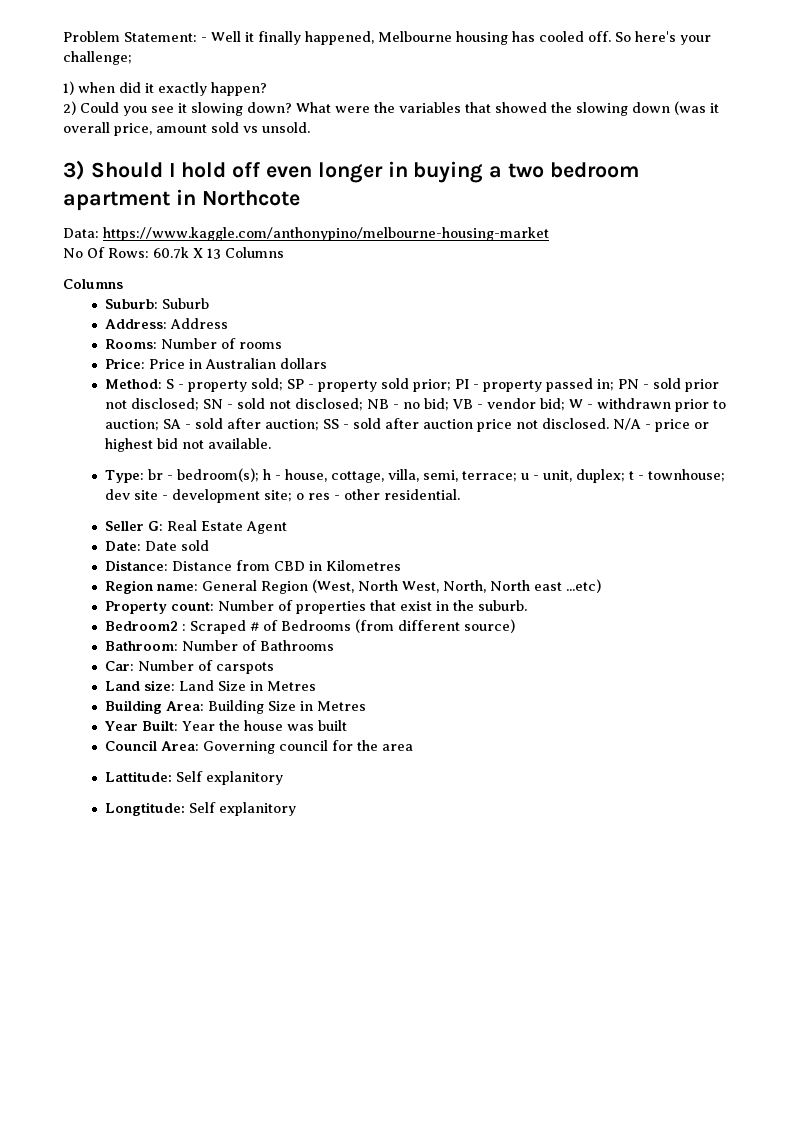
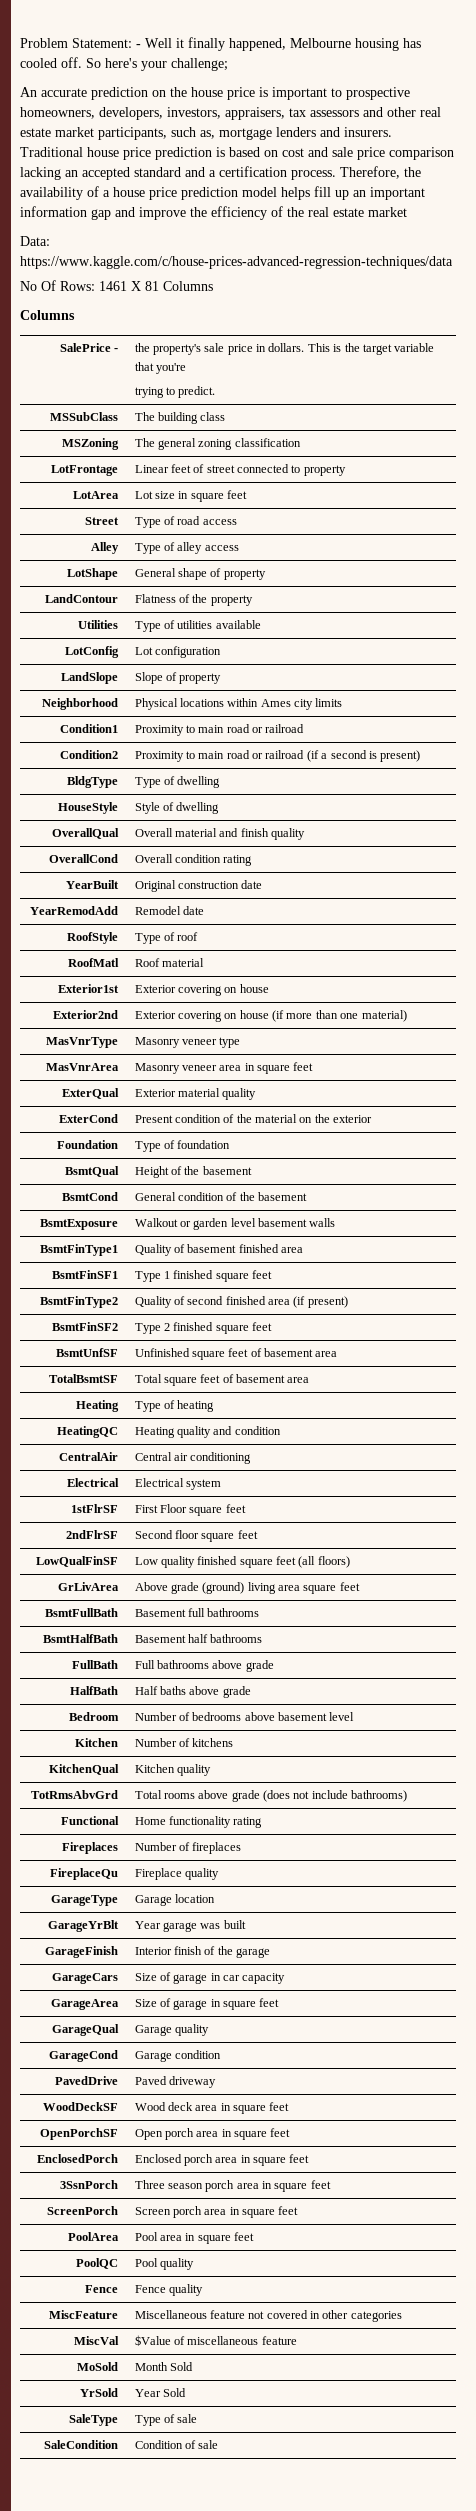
- 1) when did it exactly happen?
- 2) Could you see it slowing down? What were the variables that showed the slowing down (was it overall price, amount sold vs unsold.
- 3) Should I hold off even longer in buying a two bedroom apartment in Northcote
+ An accurate prediction on the house price is important to prospective homeowners, developers, investors, appraisers, tax assessors and other real estate market participants, such as, mortgage lenders and insurers. Traditional house price prediction is based on cost and sale price comparison lacking an accepted standard and a certification process. Therefore, the availability of a house price prediction model helps fill up an important information gap and improve the efficiency of the real estate market
- Data: https://www.kaggle.com/anthonypino/melbourne-housing-market
+ Data: https://www.kaggle.com/c/house-prices-advanced-regression-techniques/data
- No Of Rows: 60.7k X 13 Columns
+ No Of Rows: 1461 X 81 Columns
- Suburb: Suburb
- Address: Address
- Rooms: Number of rooms
- Price: Price in Australian dollars
- Method: S - property sold; SP - property sold prior; PI - property passed in; PN - sold prior not disclosed; SN - sold not disclosed; NB - no bid; VB - vendor bid; W - withdrawn prior to auction; SA - sold after auction; SS - sold after auction price not disclosed. N/A - price or highest bid not available.
- Type: br - bedroom(s); h - house, cottage, villa, semi, terrace; u - unit, duplex; t - townhouse; dev site - development site; o res - other residential.
- Seller G: Real Estate Agent
- Date: Date sold
- Distance: Distance from CBD in Kilometres
- Region name: General Region (West, North West, North, North east ...etc)
- Property count: Number of properties that exist in the suburb.
- Bedroom2 : Scraped # of Bedrooms (from different source)
- Bathroom: Number of Bathrooms
- Car: Number of carspots
- Land size: Land Size in Metres
- Building Area: Building Size in Metres
- Year Built: Year the house was built
- Council Area: Governing council for the area
- Lattitude: Self explanitory
- Longtitude: Self explanitory
+ SalePrice - | the property's sale price in dollars. This is the target variable that you're
+ trying to predict.
+ MSSubClass | The building class
+ MSZoning | The general zoning classification
+ LotFrontage | Linear feet of street connected to property
+ LotArea | Lot size in square feet
+ Street | Type of road access
+ Alley | Type of alley access
+ LotShape | General shape of property
+ LandContour | Flatness of the property
+ Utilities | Type of utilities available
+ LotConfig | Lot configuration
+ LandSlope | Slope of property
+ Neighborhood | Physical locations within Ames city limits
+ Condition1 | Proximity to main road or railroad
+ Condition2 | Proximity to main road or railroad (if a second is present)
+ BldgType | Type of dwelling
+ HouseStyle | Style of dwelling
+ OverallQual | Overall material and finish quality
+ OverallCond | Overall condition rating
+ YearBuilt | Original construction date
+ YearRemodAdd | Remodel date
+ RoofStyle | Type of roof
+ RoofMatl | Roof material
+ Exterior1st | Exterior covering on house
+ Exterior2nd | Exterior covering on house (if more than one material)
+ MasVnrType | Masonry veneer type
+ MasVnrArea | Masonry veneer area in square feet
+ ExterQual | Exterior material quality
+ ExterCond | Present condition of the material on the exterior
+ Foundation | Type of foundation
+ BsmtQual | Height of the basement
+ BsmtCond | General condition of the basement
+ BsmtExposure | Walkout or garden level basement walls
+ BsmtFinType1 | Quality of basement finished area
+ BsmtFinSF1 | Type 1 finished square feet
+ BsmtFinType2 | Quality of second finished area (if present)
+ BsmtFinSF2 | Type 2 finished square feet
+ BsmtUnfSF | Unfinished square feet of basement area
+ TotalBsmtSF | Total square feet of basement area
+ Heating | Type of heating
+ HeatingQC | Heating quality and condition
+ CentralAir | Central air conditioning
+ Electrical | Electrical system
+ 1stFlrSF | First Floor square feet
+ 2ndFlrSF | Second floor square feet
+ LowQualFinSF | Low quality finished square feet (all floors)
+ GrLivArea | Above grade (ground) living area square feet
+ BsmtFullBath | Basement full bathrooms
+ BsmtHalfBath | Basement half bathrooms
+ FullBath | Full bathrooms above grade
+ HalfBath | Half baths above grade
+ Bedroom | Number of bedrooms above basement level
+ Kitchen | Number of kitchens
+ KitchenQual | Kitchen quality
+ TotRmsAbvGrd | Total rooms above grade (does not include bathrooms)
+ Functional | Home functionality rating
+ Fireplaces | Number of fireplaces
+ FireplaceQu | Fireplace quality
+ GarageType | Garage location
+ GarageYrBlt | Year garage was built
+ GarageFinish | Interior finish of the garage
+ GarageCars | Size of garage in car capacity
+ GarageArea | Size of garage in square feet
+ GarageQual | Garage quality
+ GarageCond | Garage condition
+ PavedDrive | Paved driveway
+ WoodDeckSF | Wood deck area in square feet
+ OpenPorchSF | Open porch area in square feet
+ EnclosedPorch | Enclosed porch area in square feet
+ 3SsnPorch | Three season porch area in square feet
+ ScreenPorch | Screen porch area in square feet
+ PoolArea | Pool area in square feet
+ PoolQC | Pool quality
+ Fence | Fence quality
+ MiscFeature | Miscellaneous feature not covered in other categories
+ MiscVal | $Value of miscellaneous feature
+ MoSold | Month Sold
+ YrSold | Year Sold
+ SaleType | Type of sale
+ SaleCondition | Condition of sale

